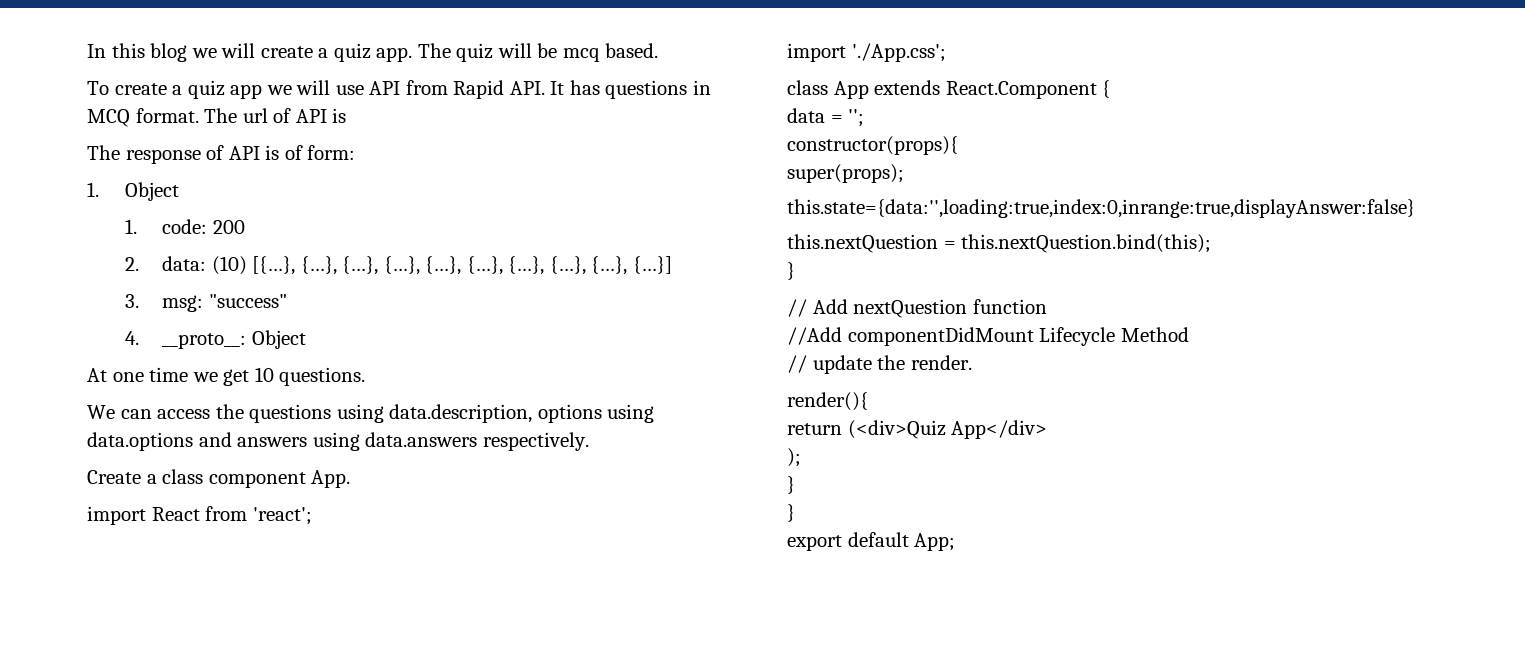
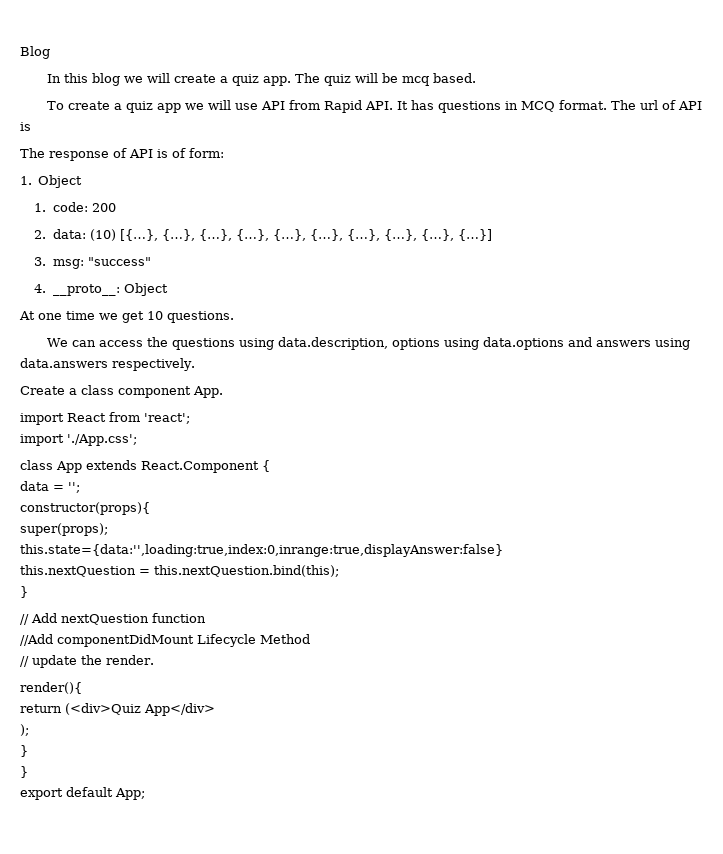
+ Blog

